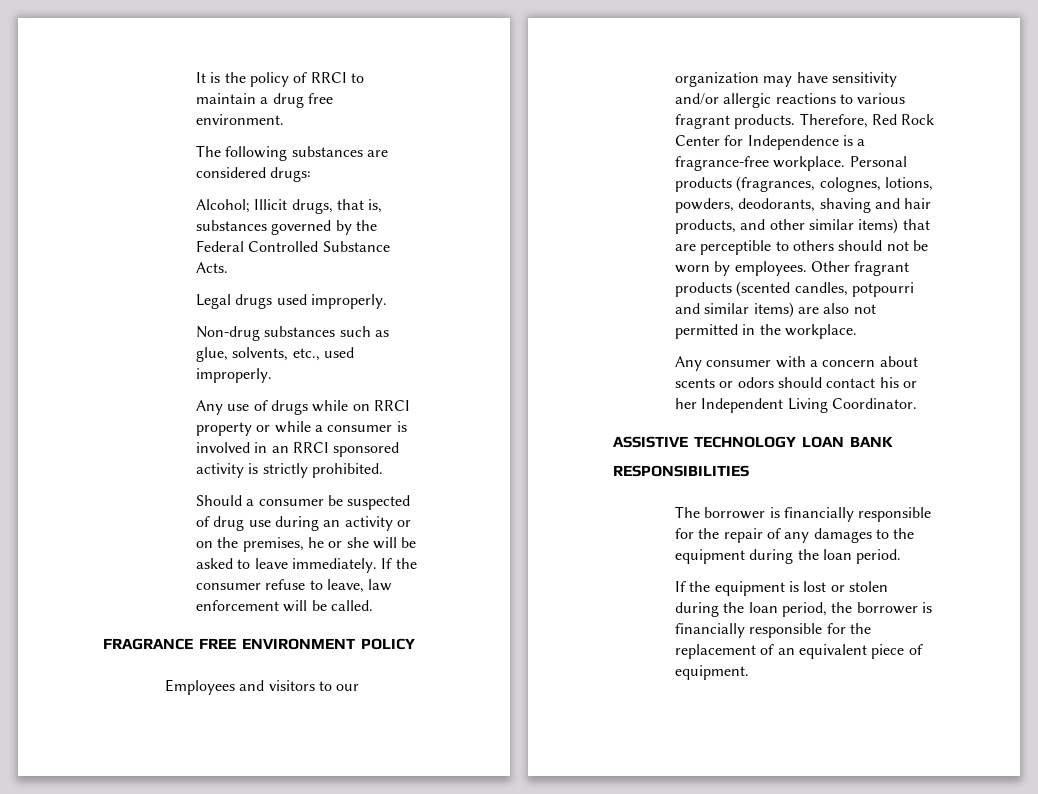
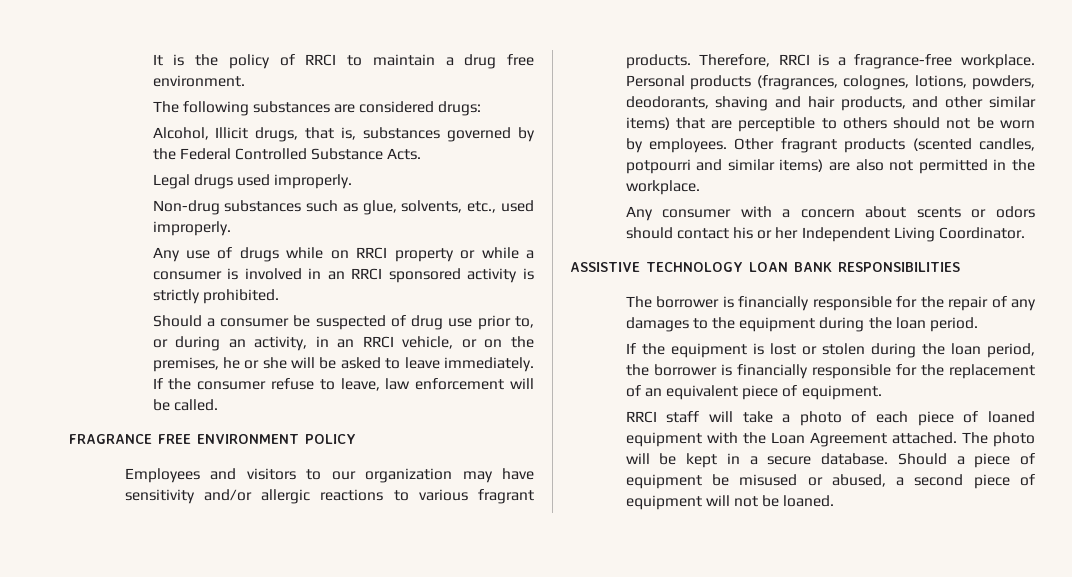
- Alcohol; Illicit drugs, that is, substances governed by the Federal Controlled Substance Acts.
+ Alcohol, Illicit drugs, that is, substances governed by the Federal Controlled Substance Acts.
- Should a consumer be suspected of drug use during an activity or on the premises, he or she will be asked to leave immediately.
+ Should a consumer be suspected of drug use prior to, or during an activity, in an RRCI vehicle, or on the premises, he or she will be asked to leave immediately.
- Therefore, Red Rock Center for Independence is a fragrance-free workplace.
+ Therefore, RRCI is a fragrance-free workplace.
+ RRCI staff will take a photo of each piece of loaned equipment with the Loan Agreement attached. The photo will be kept in a secure database. Should a piece of equipment be misused or abused, a second piece of equipment will not be loaned.

